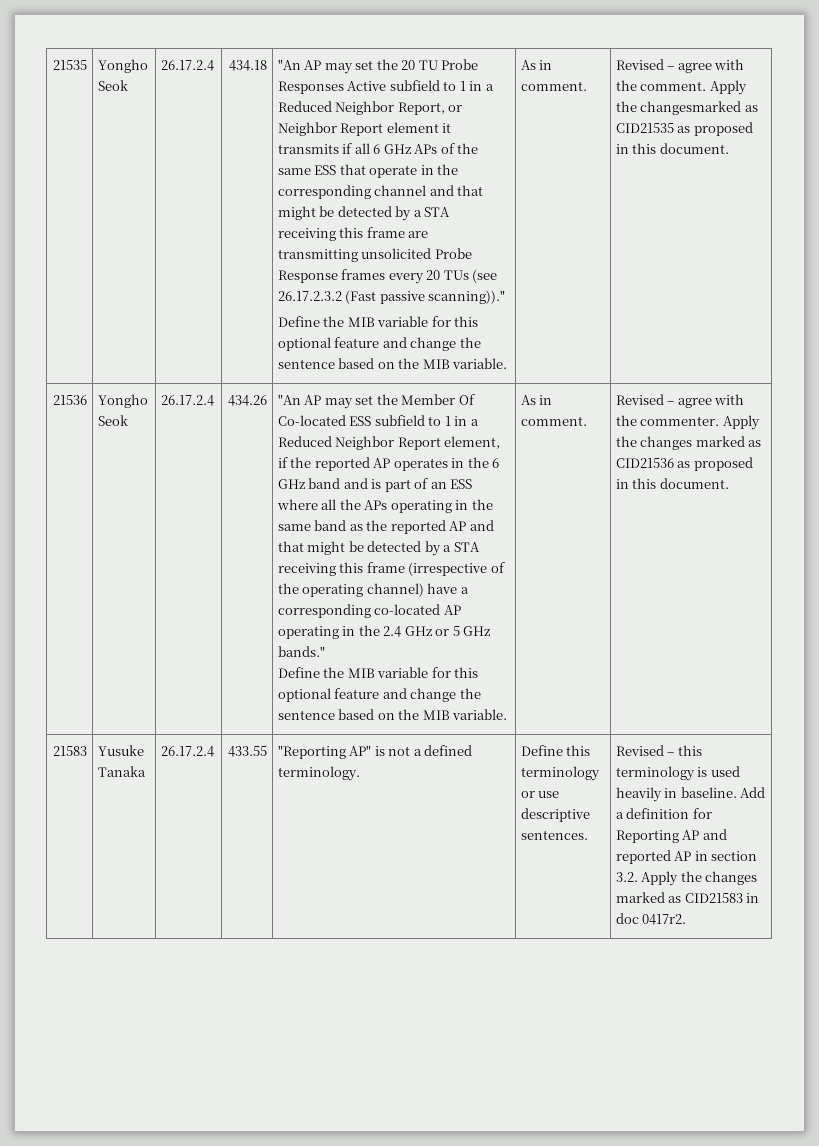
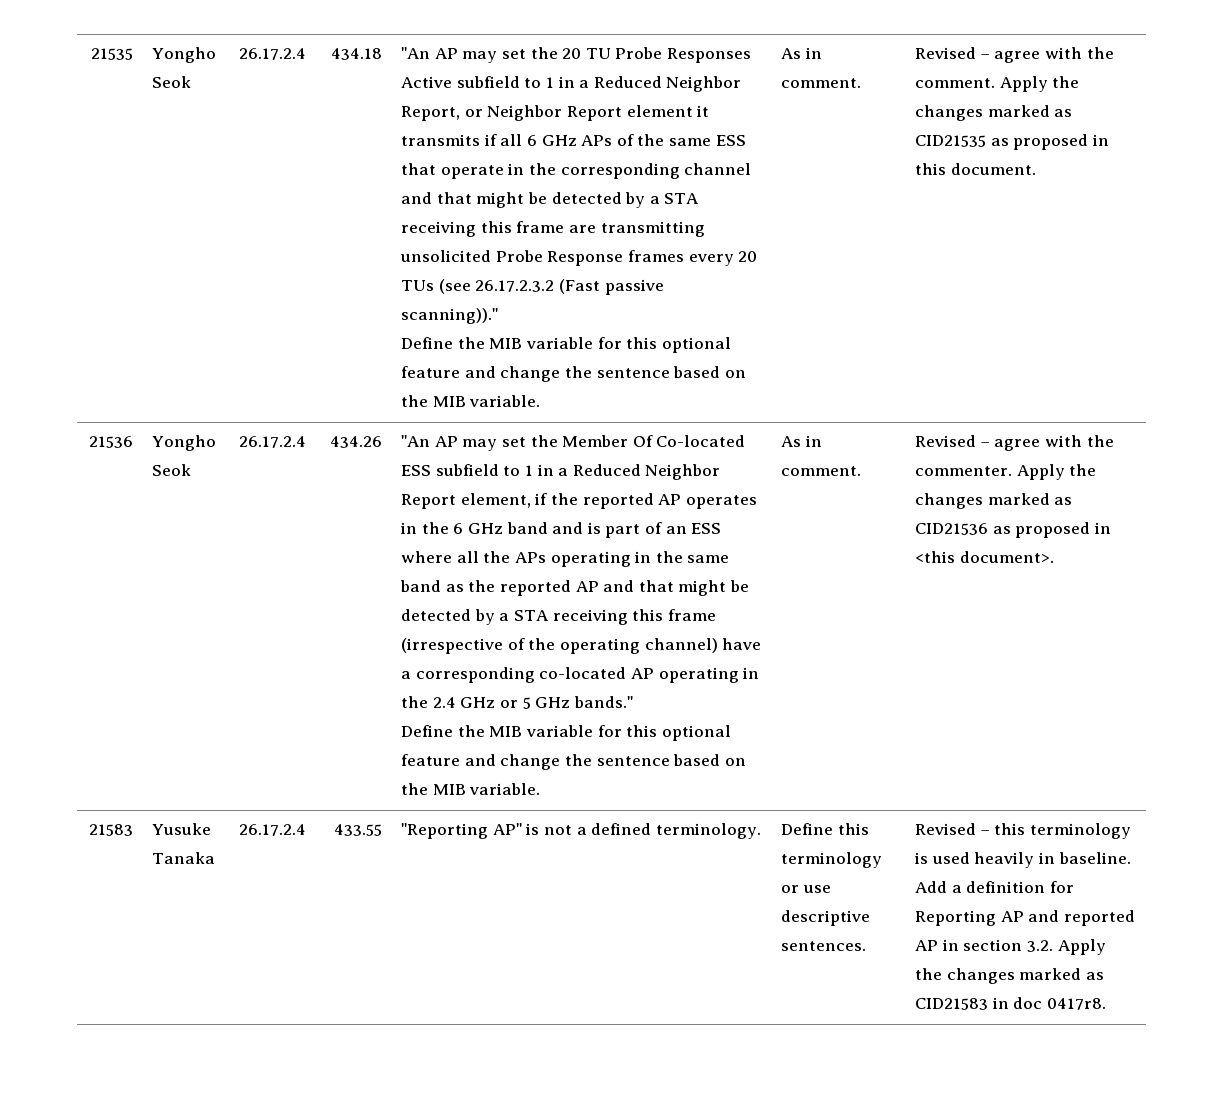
- Apply the changesmarked as CID21535 as proposed in this document.
+ Apply the changes marked as CID21535 as proposed in this document.
- Apply the changes marked as CID21536 as proposed in this document.
+ Apply the changes marked as CID21536 as proposed in <this document>.
- Add a definition for Reporting AP and reported AP in section 3.2. Apply the changes marked as CID21583 in doc 0417r2.
+ Add a definition for Reporting AP and reported AP in section 3.2. Apply the changes marked as CID21583 in doc 0417r8.

